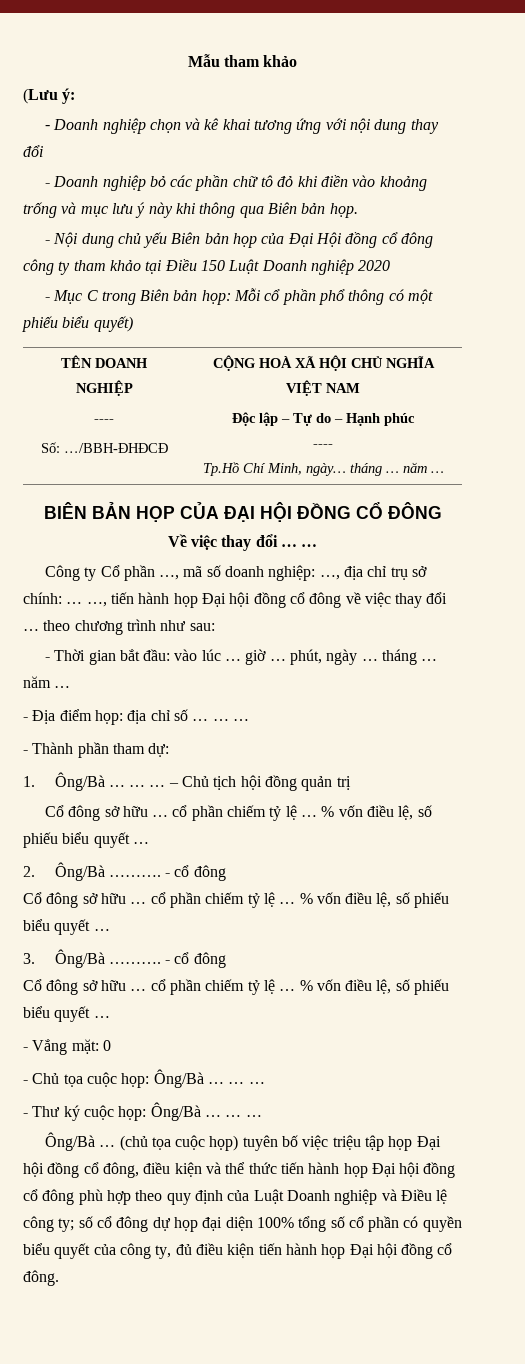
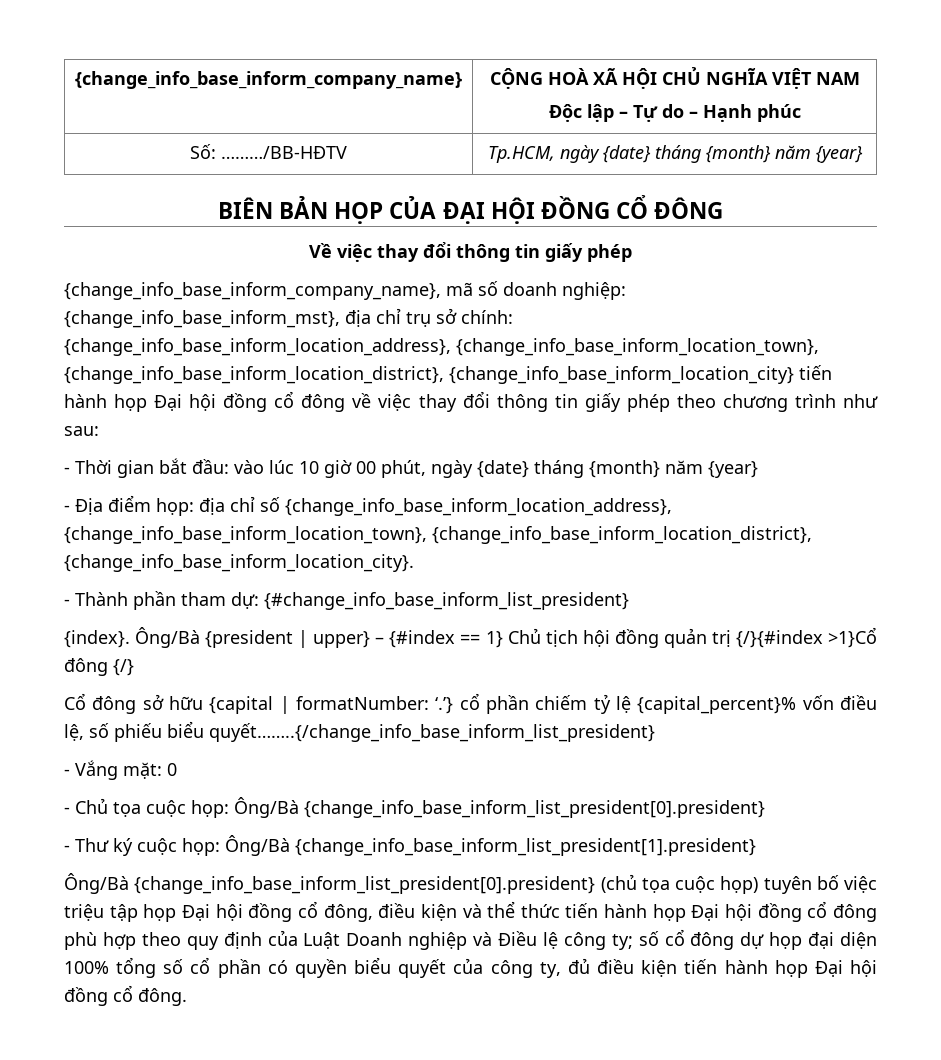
- Mẫu tham khảo
- (Lưu ý:
- - Doanh nghiệp chọn và kê khai tương ứng với nội dung thay đổi
- - Doanh nghiệp bỏ các phần chữ tô đỏ khi điền vào khoảng trống và mục lưu ý này khi thông qua Biên bản họp.
- - Nội dung chủ yếu Biên bản họp của Đại Hội đồng cổ đông công ty tham khảo tại Điều 150 Luật Doanh nghiệp 2020
- - Mục C trong Biên bản họp: Mỗi cổ phần phổ thông có một phiếu biểu quyết)
- TÊN DOANH NGHIỆP
- ----
- Số: …/BBH-ĐHĐCĐ | CỘNG HOÀ XÃ HỘI CHỦ NGHĨA VIỆT NAM
+ {change_info_base_inform_company_name} | CỘNG HOÀ XÃ HỘI CHỦ NGHĨA VIỆT NAM
  Độc lập – Tự do – Hạnh phúc
- ----
- Tp.Hồ Chí Minh, ngày… tháng … năm …
+ Số: ………/BB-HĐTV | Tp.HCM, ngày {date} tháng {month} năm {year}
- Về việc thay đổi … …
- Công ty Cổ phần …, mã số doanh nghiệp: …, địa chỉ trụ sở chính: … …, tiến hành họp Đại hội đồng cổ đông về việc thay đổi … theo chương trình như sau:
+ Về việc thay đổi thông tin giấy phép
+ {change_info_base_inform_company_name}, mã số doanh nghiệp: {change_info_base_inform_mst}, địa chỉ trụ sở chính: {change_info_base_inform_location_address}, {change_info_base_inform_location_town}, {change_info_base_inform_location_district}, {change_info_base_inform_location_city} tiến hành họp Đại hội đồng cổ đông về việc thay đổi thông tin giấy phép theo chương trình như sau:
- - Thời gian bắt đầu: vào lúc … giờ … phút, ngày … tháng … năm …
+ - Thời gian bắt đầu: vào lúc 10 giờ 00 phút, ngày {date} tháng {month} năm {year}
- - Địa điểm họp: địa chỉ số … … …
+ - Địa điểm họp: địa chỉ số {change_info_base_inform_location_address}, {change_info_base_inform_location_town}, {change_info_base_inform_location_district}, {change_info_base_inform_location_city}.
- - Thành phần tham dự:
- 1. Ông/Bà … … … – Chủ tịch hội đồng quản trị
- Cổ đông sở hữu … cổ phần chiếm tỷ lệ … % vốn điều lệ, số phiếu biểu quyết …
- 2. Ông/Bà ………. - cổ đông
- Cổ đông sở hữu … cổ phần chiếm tỷ lệ … % vốn điều lệ, số phiếu biểu quyết …
- 3. Ông/Bà ………. - cổ đông
- Cổ đông sở hữu … cổ phần chiếm tỷ lệ … % vốn điều lệ, số phiếu biểu quyết …
+ - Thành phần tham dự: {#change_info_base_inform_list_president}
+ {index}. Ông/Bà {president | upper} – {#index == 1} Chủ tịch hội đồng quản trị {/}{#index >1}Cổ đông {/}
+ Cổ đông sở hữu {capital | formatNumber: ‘.’} cổ phần chiếm tỷ lệ {capital_percent}% vốn điều lệ, số phiếu biểu quyết……..{/change_info_base_inform_list_president}
- - Chủ tọa cuộc họp: Ông/Bà … … …
+ - Chủ tọa cuộc họp: Ông/Bà {change_info_base_inform_list_president[0].president}
- - Thư ký cuộc họp: Ông/Bà … … …
- Ông/Bà … (chủ tọa cuộc họp) tuyên bố việc triệu tập họp Đại hội đồng cổ đông, điều kiện và thể thức tiến hành họp Đại hội đồng cổ đông phù hợp theo quy định của Luật Doanh nghiệp và Điều lệ công ty;
+ - Thư ký cuộc họp: Ông/Bà {change_info_base_inform_list_president[1].president}
+ Ông/Bà {change_info_base_inform_list_president[0].president} (chủ tọa cuộc họp) tuyên bố việc triệu tập họp Đại hội đồng cổ đông, điều kiện và thể thức tiến hành họp Đại hội đồng cổ đông phù hợp theo quy định của Luật Doanh nghiệp và Điều lệ công ty;

